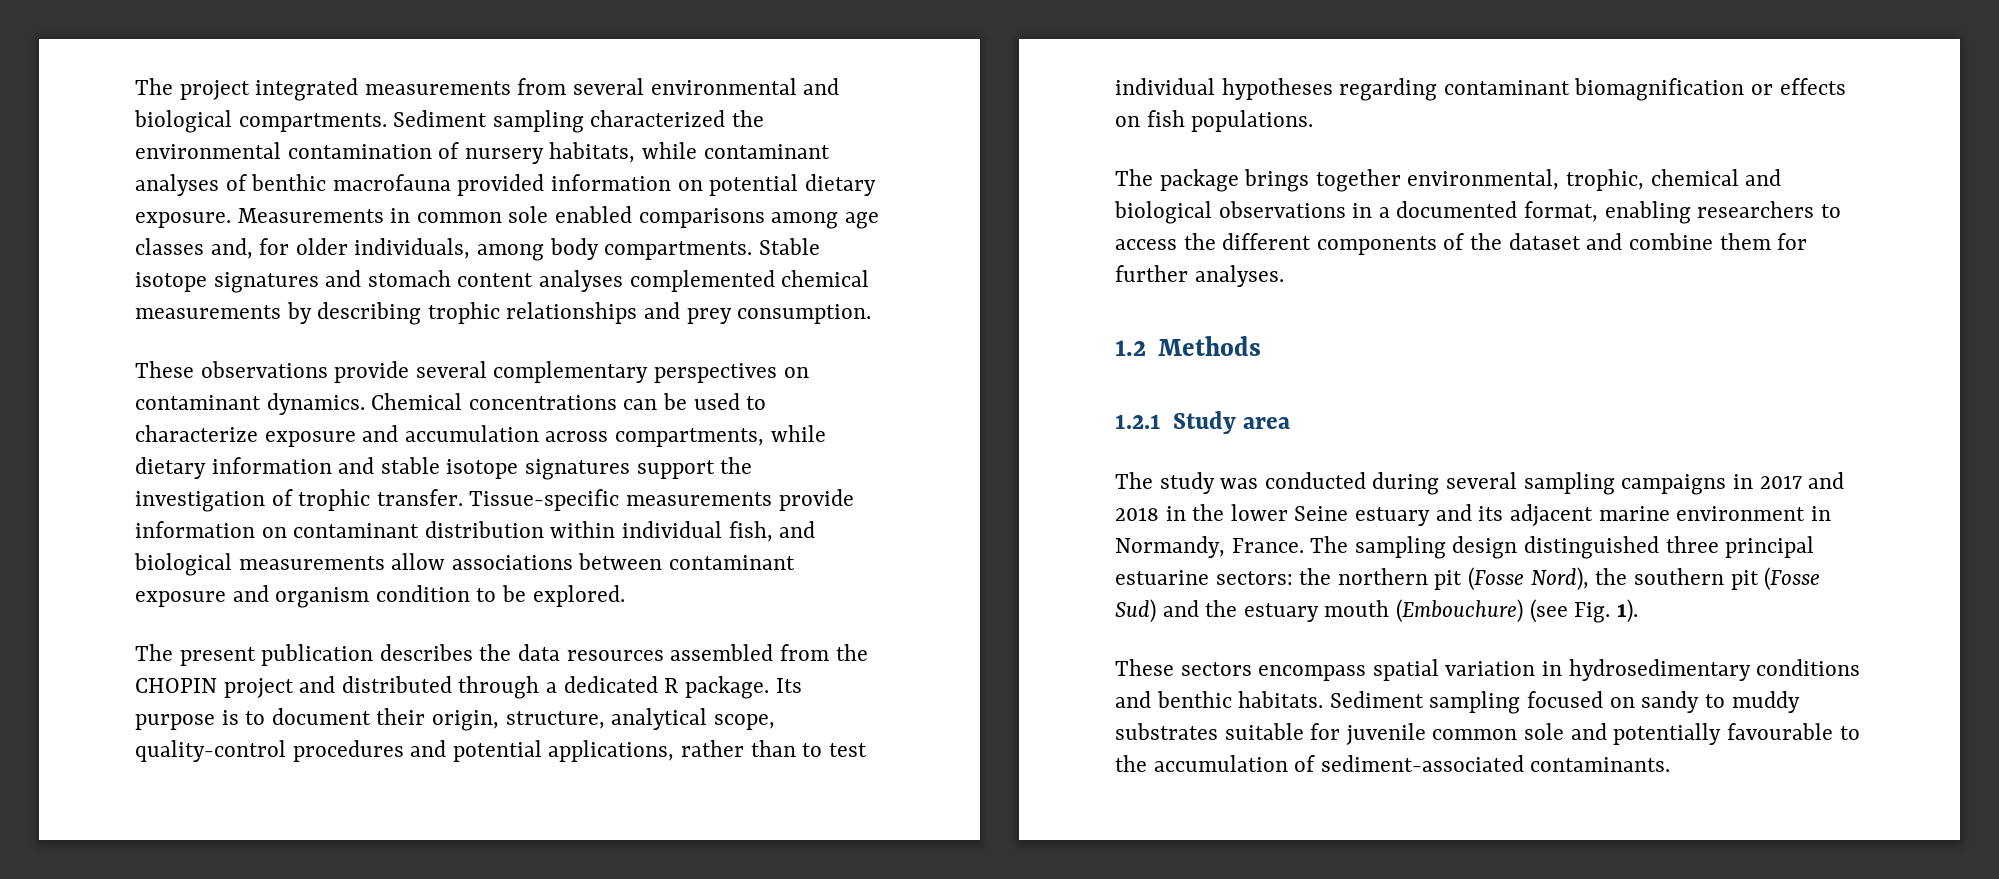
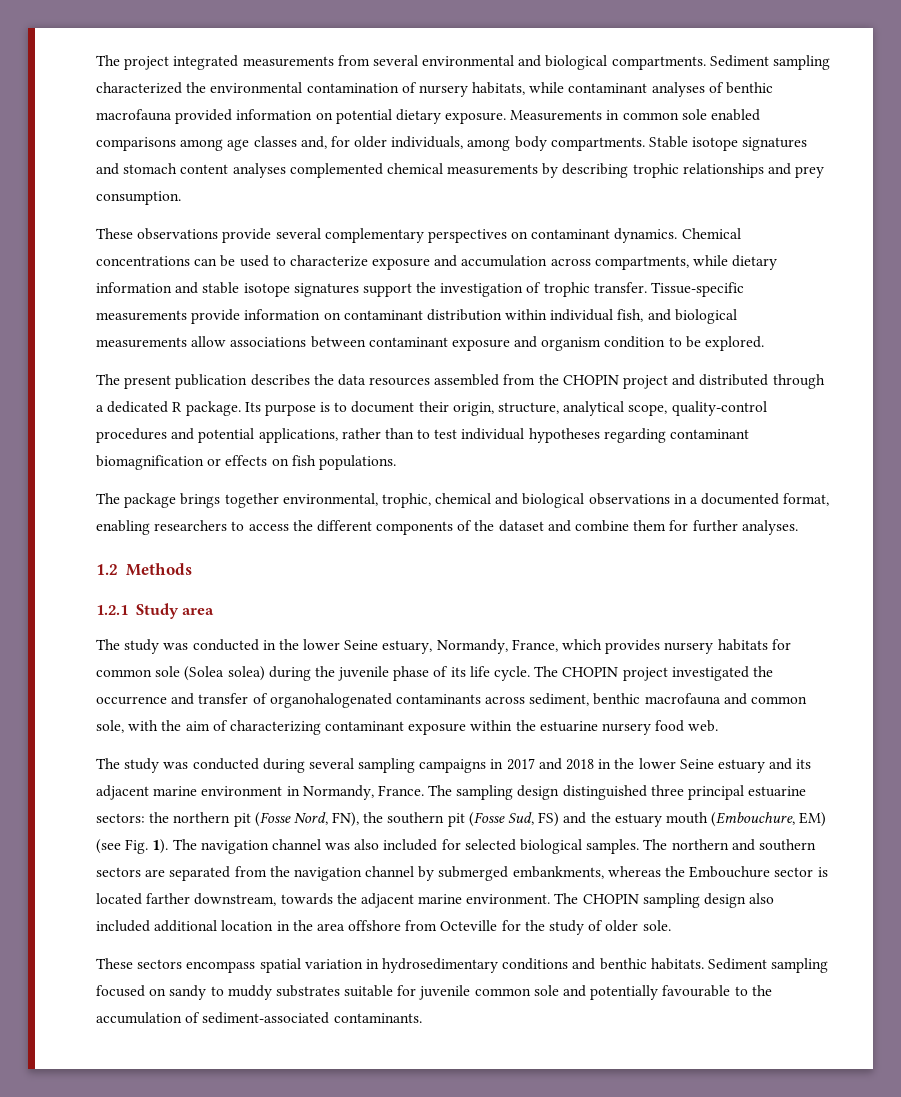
+ The study was conducted in the lower Seine estuary, Normandy, France, which provides nursery habitats for common sole (Solea solea) during the juvenile phase of its life cycle. The CHOPIN project investigated the occurrence and transfer of organohalogenated contaminants across sediment, benthic macrofauna and common sole, with the aim of characterizing contaminant exposure within the estuarine nursery food web.
- The sampling design distinguished three principal estuarine sectors: the northern pit (Fosse Nord), the southern pit (Fosse Sud) and the estuary mouth (Embouchure) (see Fig. 1).
+ The sampling design distinguished three principal estuarine sectors: the northern pit (Fosse Nord, FN), the southern pit (Fosse Sud, FS) and the estuary mouth (Embouchure, EM) (see Fig. 1). The navigation channel was also included for selected biological samples. The northern and southern sectors are separated from the navigation channel by submerged embankments, whereas the Embouchure sector is located farther downstream, towards the adjacent marine environment. The CHOPIN sampling design also included additional location in the area offshore from Octeville for the study of older sole.

